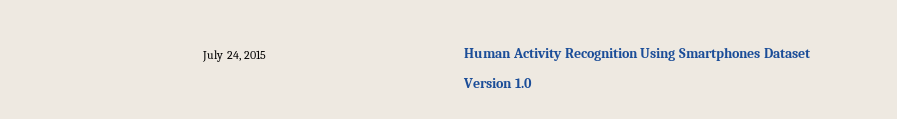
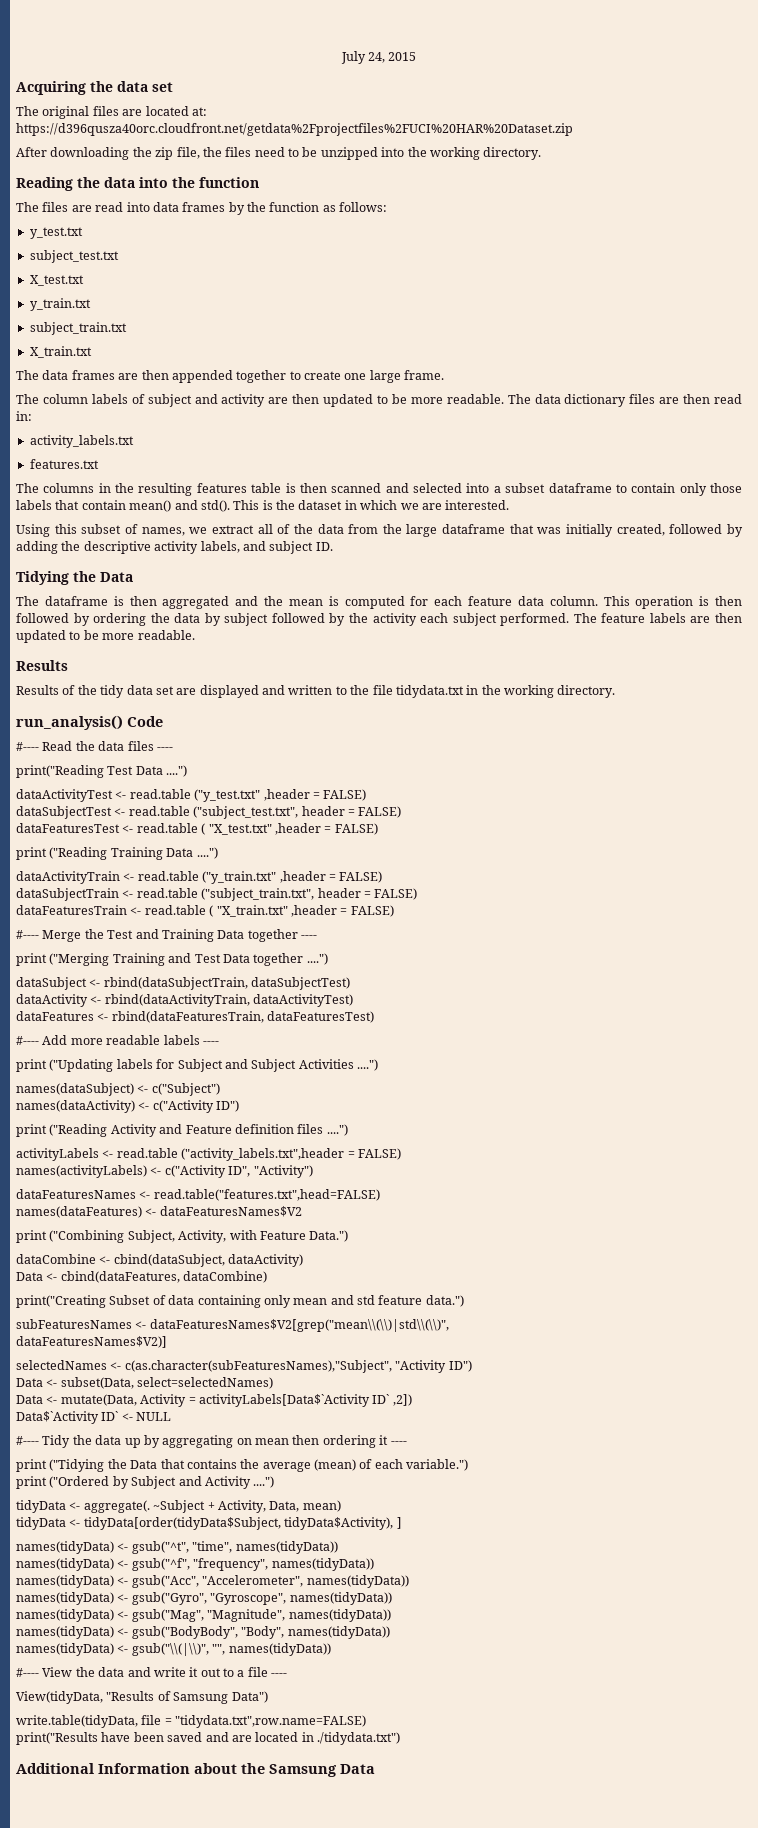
- Human Activity Recognition Using Smartphones Dataset
- Version 1.0
+ Acquiring the data set
+ The original files are located at: https://d396qusza40orc.cloudfront.net/getdata%2Fprojectfiles%2FUCI%20HAR%20Dataset.zip
+ After downloading the zip file, the files need to be unzipped into the working directory.
+ Reading the data into the function
+ The files are read into data frames by the function as follows:
+ y_test.txt
+ subject_test.txt
+ X_test.txt
+ y_train.txt
+ subject_train.txt
+ X_train.txt
+ The data frames are then appended together to create one large frame.
+ The column labels of subject and activity are then updated to be more readable. The data dictionary files are then read in:
+ activity_labels.txt
+ features.txt
+ The columns in the resulting features table is then scanned and selected into a subset dataframe to contain only those labels that contain mean() and std(). This is the dataset in which we are interested.
+ Using this subset of names, we extract all of the data from the large dataframe that was initially created, followed by adding the descriptive activity labels, and subject ID.
+ Tidying the Data
+ The dataframe is then aggregated and the mean is computed for each feature data column. This operation is then followed by ordering the data by subject followed by the activity each subject performed. The feature labels are then updated to be more readable.
+ Results
+ Results of the tidy data set are displayed and written to the file tidydata.txt in the working directory.
+ run_analysis() Code
+ #---- Read the data files ----
+ print("Reading Test Data ....")
+ dataActivityTest <- read.table ("y_test.txt" ,header = FALSE)
+ dataSubjectTest <- read.table ("subject_test.txt", header = FALSE)
+ dataFeaturesTest <- read.table ( "X_test.txt" ,header = FALSE)
+ print ("Reading Training Data ....")
+ dataActivityTrain <- read.table ("y_train.txt" ,header = FALSE)
+ dataSubjectTrain <- read.table ("subject_train.txt", header = FALSE)
+ dataFeaturesTrain <- read.table ( "X_train.txt" ,header = FALSE)
+ #---- Merge the Test and Training Data together ----
+ print ("Merging Training and Test Data together ....")
+ dataSubject <- rbind(dataSubjectTrain, dataSubjectTest)
+ dataActivity <- rbind(dataActivityTrain, dataActivityTest)
+ dataFeatures <- rbind(dataFeaturesTrain, dataFeaturesTest)
+ #---- Add more readable labels ----
+ print ("Updating labels for Subject and Subject Activities ....")
+ names(dataSubject) <- c("Subject")
+ names(dataActivity) <- c("Activity ID")
+ print ("Reading Activity and Feature definition files ....")
+ activityLabels <- read.table ("activity_labels.txt",header = FALSE)
+ names(activityLabels) <- c("Activity ID", "Activity")
+ dataFeaturesNames <- read.table("features.txt",head=FALSE)
+ names(dataFeatures) <- dataFeaturesNames$V2
+ print ("Combining Subject, Activity, with Feature Data.")
+ dataCombine <- cbind(dataSubject, dataActivity)
+ Data <- cbind(dataFeatures, dataCombine)
+ print("Creating Subset of data containing only mean and std feature data.")
+ subFeaturesNames <- dataFeaturesNames$V2[grep("mean\\(\\)|std\\(\\)",
+ dataFeaturesNames$V2)]
+ selectedNames <- c(as.character(subFeaturesNames),"Subject", "Activity ID")
+ Data <- subset(Data, select=selectedNames)
+ Data <- mutate(Data, Activity = activityLabels[Data$`Activity ID` ,2])
+ Data$`Activity ID` <- NULL
+ #---- Tidy the data up by aggregating on mean then ordering it ----
+ print ("Tidying the Data that contains the average (mean) of each variable.")
+ print ("Ordered by Subject and Activity ....")
+ tidyData <- aggregate(. ~Subject + Activity, Data, mean)
+ tidyData <- tidyData[order(tidyData$Subject, tidyData$Activity), ]
+ names(tidyData) <- gsub("^t", "time", names(tidyData))
+ names(tidyData) <- gsub("^f", "frequency", names(tidyData))
+ names(tidyData) <- gsub("Acc", "Accelerometer", names(tidyData))
+ names(tidyData) <- gsub("Gyro", "Gyroscope", names(tidyData))
+ names(tidyData) <- gsub("Mag", "Magnitude", names(tidyData))
+ names(tidyData) <- gsub("BodyBody", "Body", names(tidyData))
+ names(tidyData) <- gsub("\\(|\\)", "", names(tidyData))
+ #---- View the data and write it out to a file ----
+ View(tidyData, "Results of Samsung Data")
+ write.table(tidyData, file = "tidydata.txt",row.name=FALSE)
+ print("Results have been saved and are located in ./tidydata.txt")
+ Additional Information about the Samsung Data

